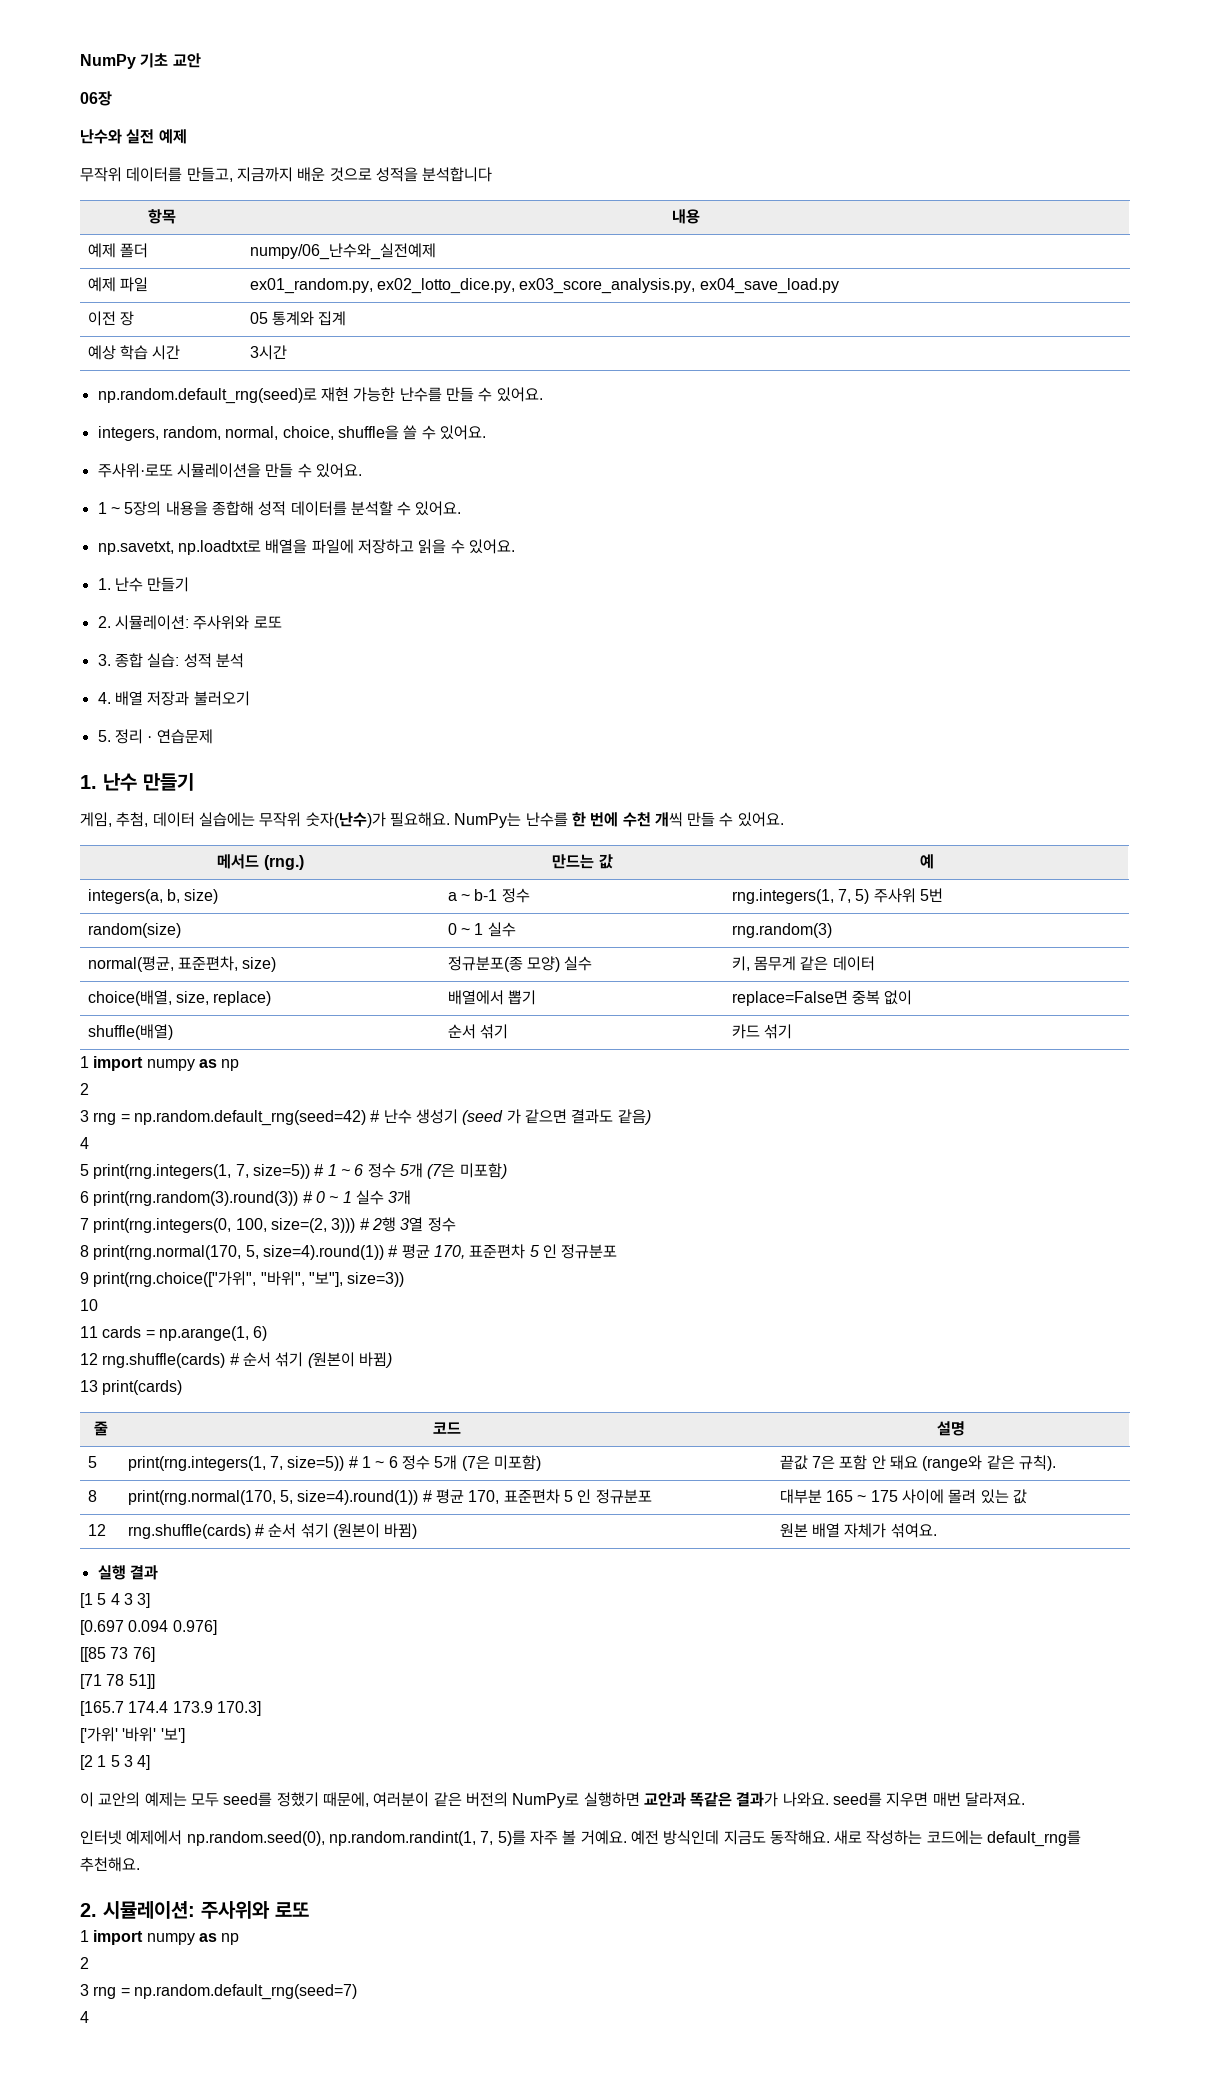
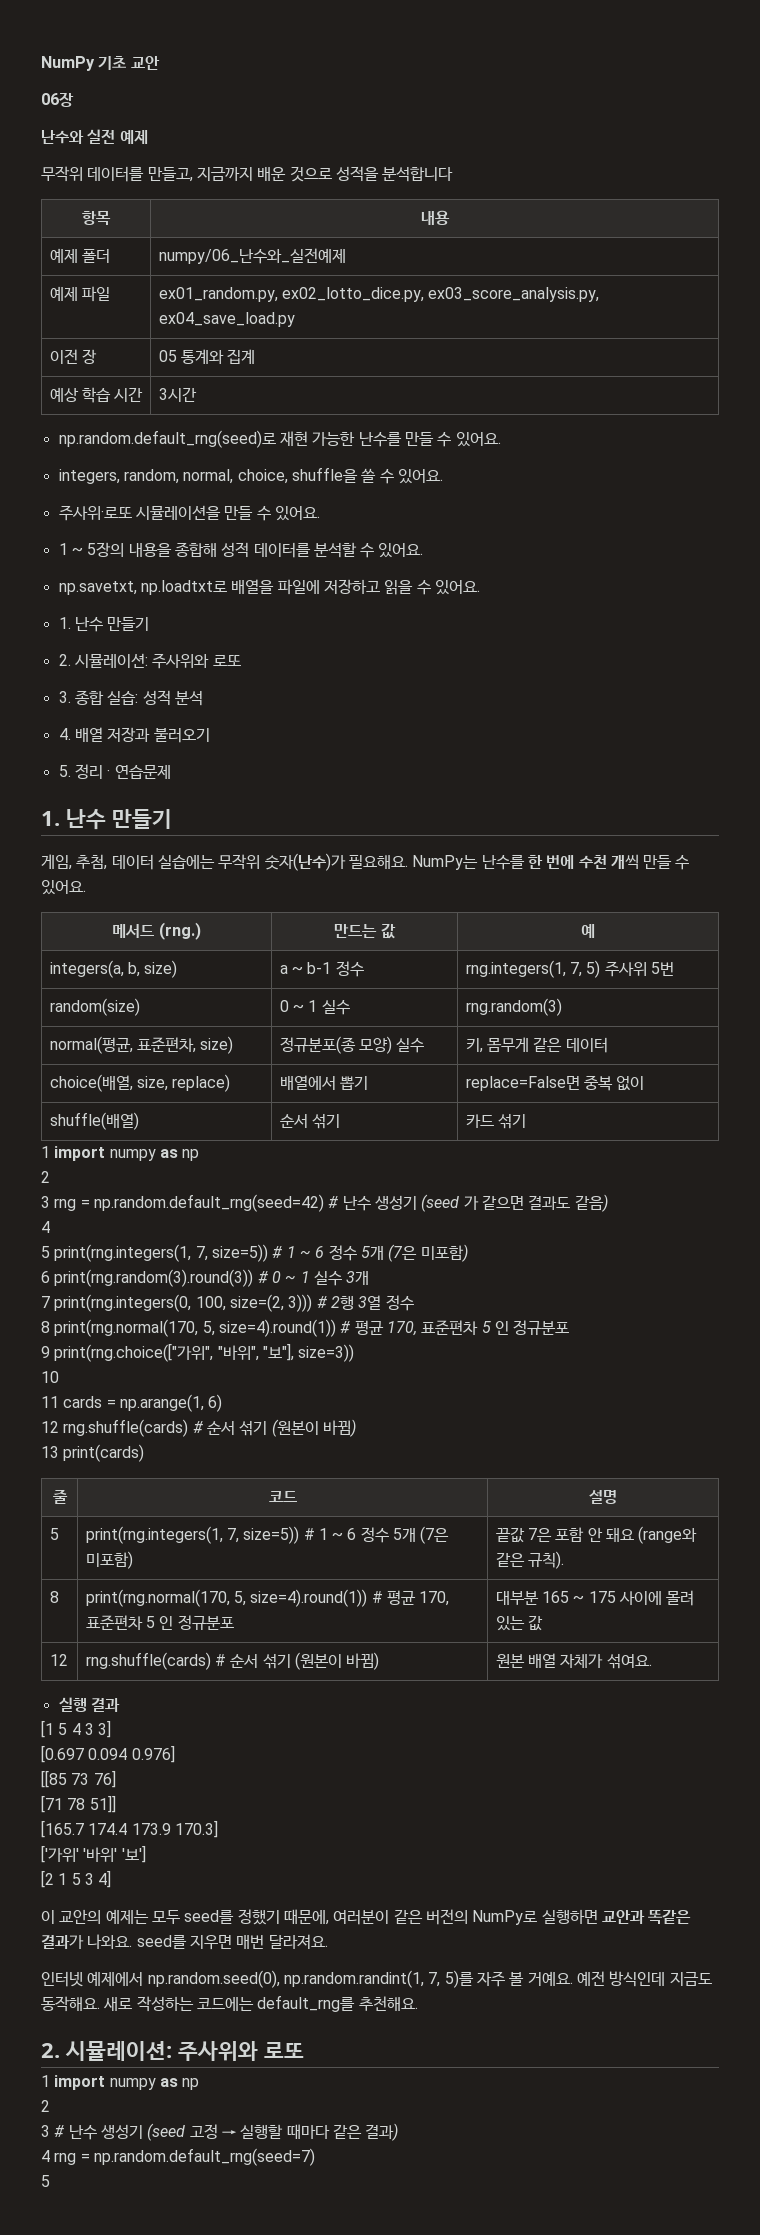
- 3 rng = np.random.default_rng(seed=7)
- 4
+ 3 # 난수 생성기 (seed 고정 → 실행할 때마다 같은 결과)
+ 4 rng = np.random.default_rng(seed=7)
+ 5

